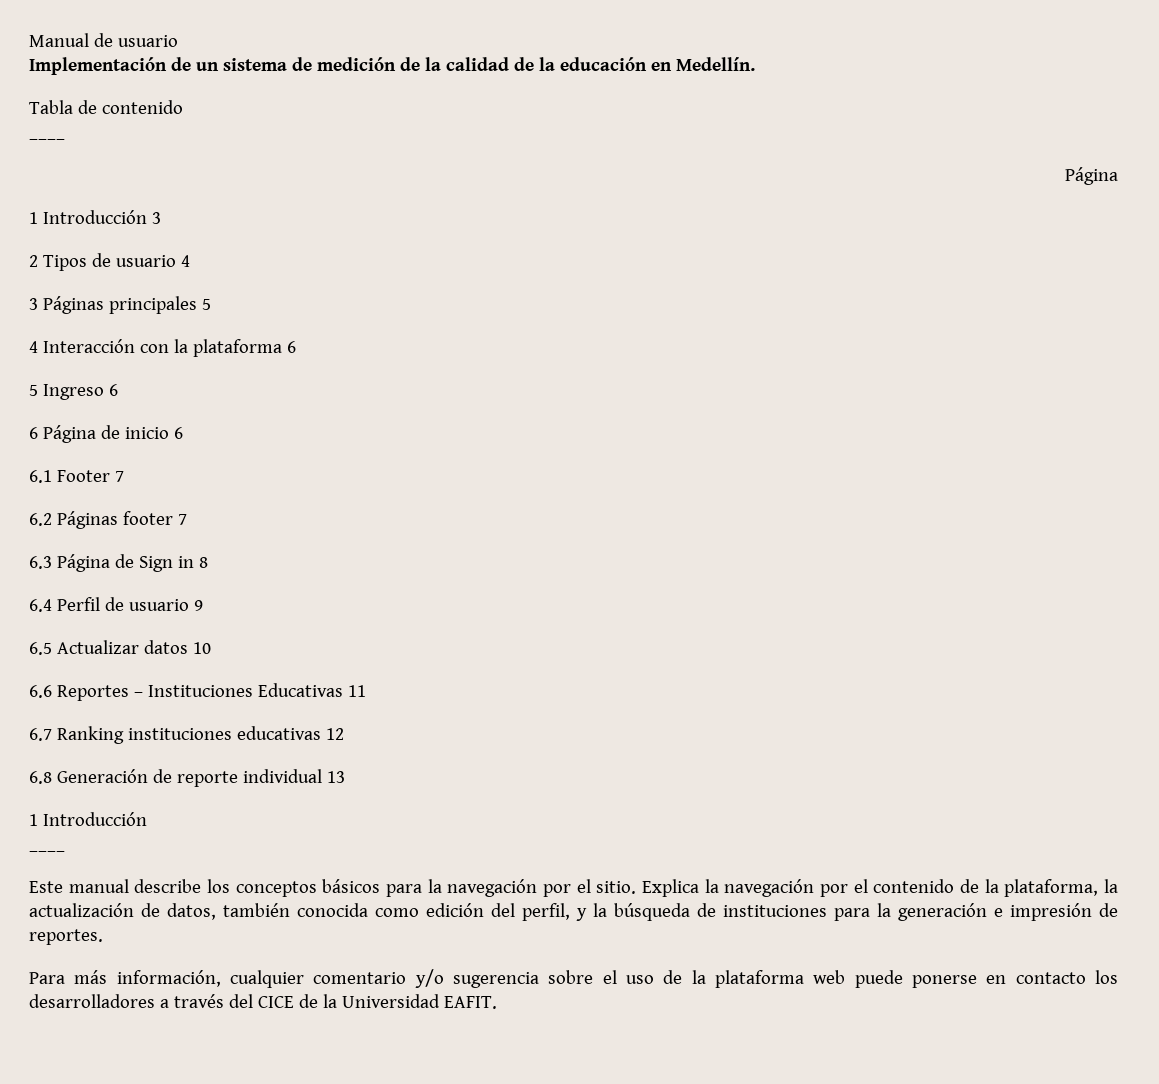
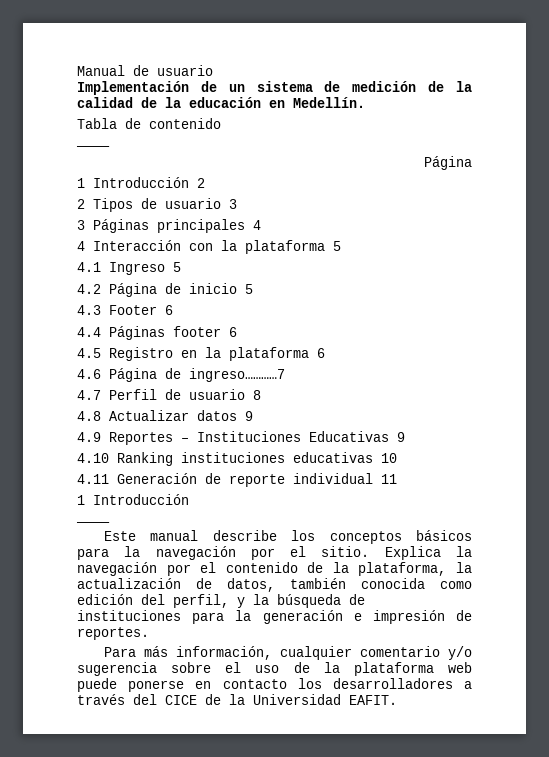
- 1 Introducción 3
+ 1 Introducción 2
- 2 Tipos de usuario 4
+ 2 Tipos de usuario 3
- 3 Páginas principales 5
+ 3 Páginas principales 4
- 4 Interacción con la plataforma 6
- 5 Ingreso 6
- 6 Página de inicio 6
- 6.1 Footer 7
- 6.2 Páginas footer 7
- 6.3 Página de Sign in 8
- 6.4 Perfil de usuario 9
- 6.5 Actualizar datos 10
- 6.6 Reportes – Instituciones Educativas 11
- 6.7 Ranking instituciones educativas 12
- 6.8 Generación de reporte individual 13
+ 4 Interacción con la plataforma 5
+ 4.1 Ingreso 5
+ 4.2 Página de inicio 5
+ 4.3 Footer 6
+ 4.4 Páginas footer 6
+ 4.5 Registro en la plataforma 6
+ 4.6 Página de ingreso…………7
+ 4.7 Perfil de usuario 8
+ 4.8 Actualizar datos 9
+ 4.9 Reportes – Instituciones Educativas 9
+ 4.10 Ranking instituciones educativas 10
+ 4.11 Generación de reporte individual 11

